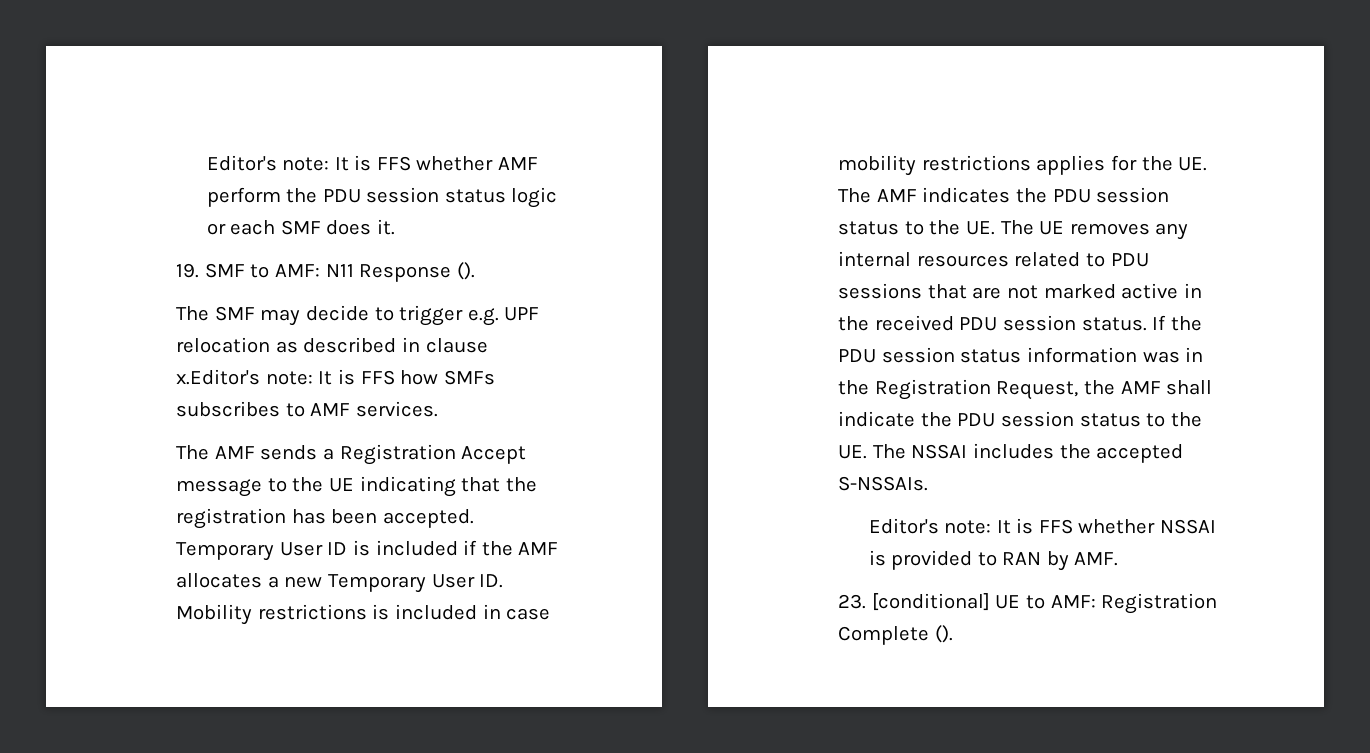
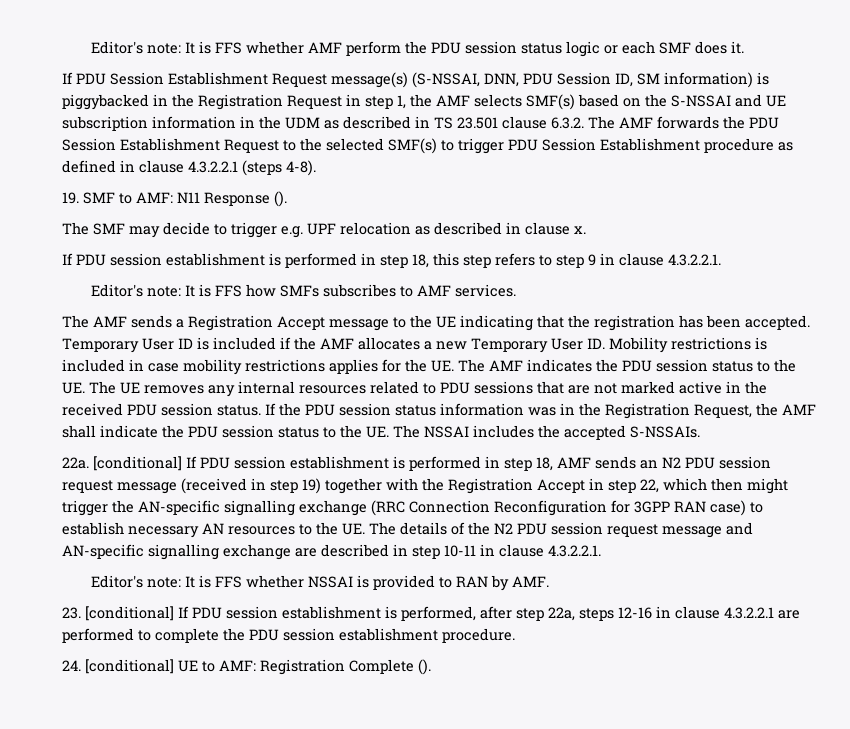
+ If PDU Session Establishment Request message(s) (S-NSSAI, DNN, PDU Session ID, SM information) is piggybacked in the Registration Request in step 1, the AMF selects SMF(s) based on the S-NSSAI and UE subscription information in the UDM as described in TS 23.501 clause 6.3.2. The AMF forwards the PDU Session Establishment Request to the selected SMF(s) to trigger PDU Session Establishment procedure as defined in clause 4.3.2.2.1 (steps 4-8).
- The SMF may decide to trigger e.g. UPF relocation as described in clause x.Editor's note: It is FFS how SMFs subscribes to AMF services.
+ The SMF may decide to trigger e.g. UPF relocation as described in clause x.
+ If PDU session establishment is performed in step 18, this step refers to step 9 in clause 4.3.2.2.1.
+ Editor's note: It is FFS how SMFs subscribes to AMF services.
+ 22a. [conditional] If PDU session establishment is performed in step 18, AMF sends an N2 PDU session request message (received in step 19) together with the Registration Accept in step 22, which then might trigger the AN-specific signalling exchange (RRC Connection Reconfiguration for 3GPP RAN case) to establish necessary AN resources to the UE. The details of the N2 PDU session request message and AN-specific signalling exchange are described in step 10-11 in clause 4.3.2.2.1.
- 23. [conditional] UE to AMF: Registration Complete ().
+ 23. [conditional] If PDU session establishment is performed, after step 22a, steps 12-16 in clause 4.3.2.2.1 are performed to complete the PDU session establishment procedure.
+ 24. [conditional] UE to AMF: Registration Complete ().

